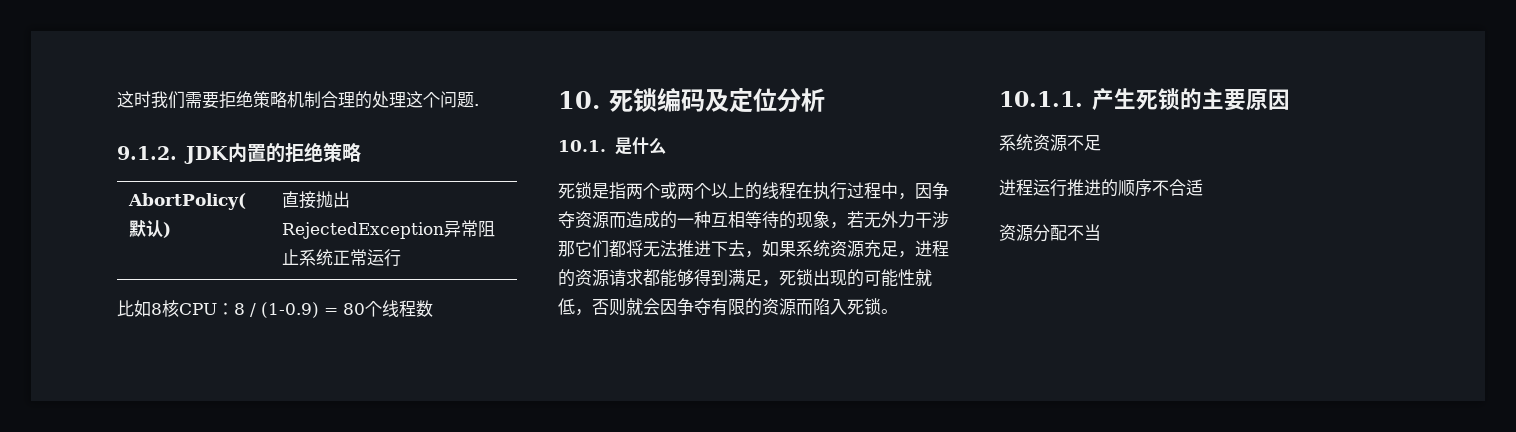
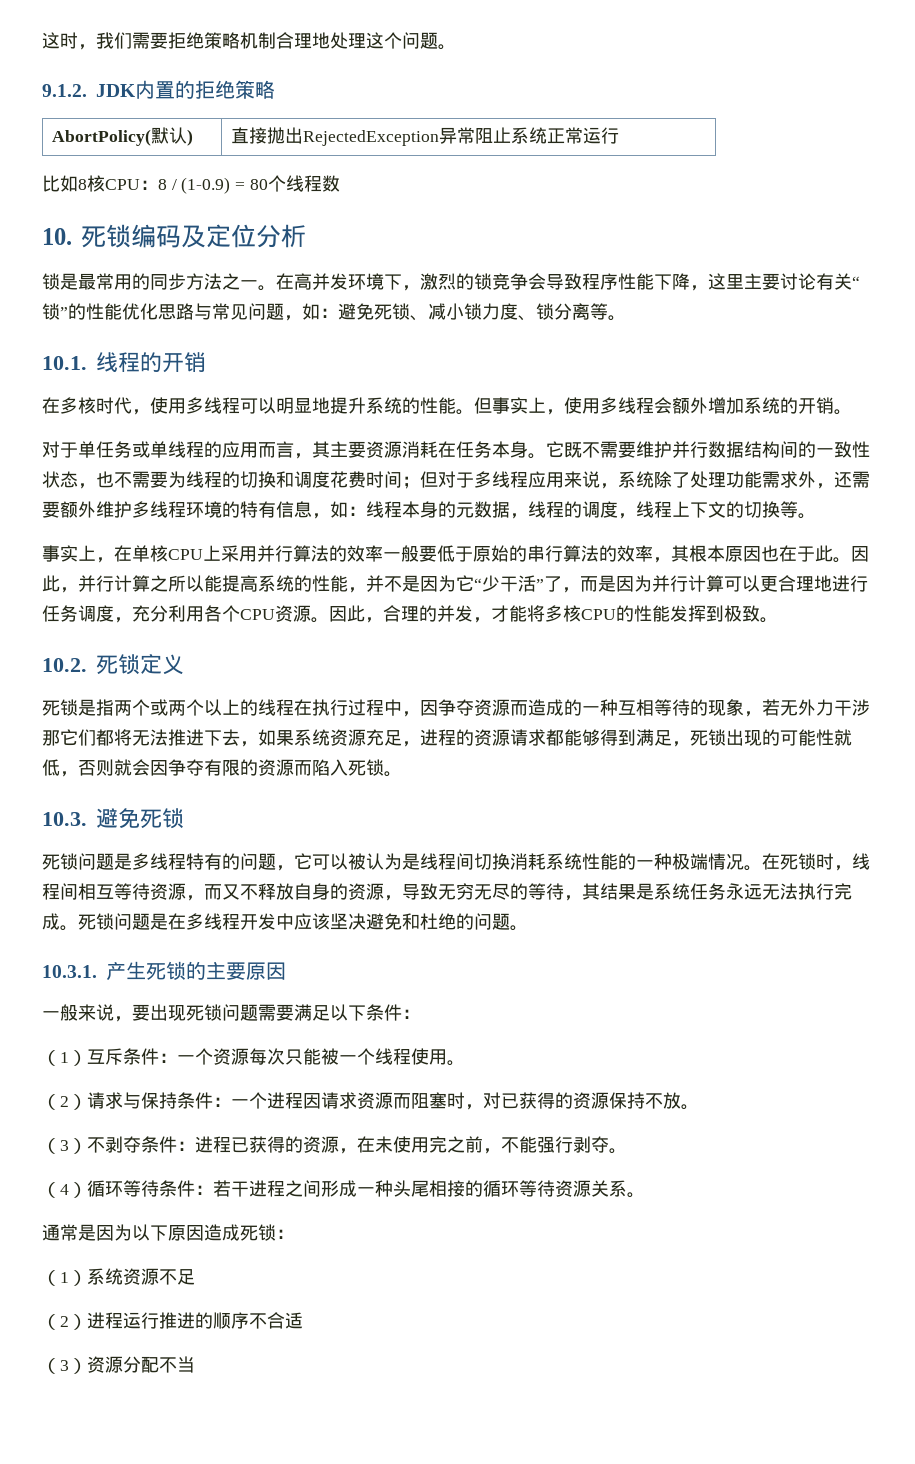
- 这时我们需要拒绝策略机制合理的处理这个问题.
+ 这时，我们需要拒绝策略机制合理地处理这个问题。
- 10.1.是什么
+ 锁是最常用的同步方法之一。在高并发环境下，激烈的锁竞争会导致程序性能下降，这里主要讨论有关“锁”的性能优化思路与常见问题，如：避免死锁、减小锁力度、锁分离等。
+ 10.1.线程的开销
+ 在多核时代，使用多线程可以明显地提升系统的性能。但事实上，使用多线程会额外增加系统的开销。
+ 对于单任务或单线程的应用而言，其主要资源消耗在任务本身。它既不需要维护并行数据结构间的一致性状态，也不需要为线程的切换和调度花费时间；但对于多线程应用来说，系统除了处理功能需求外，还需要额外维护多线程环境的特有信息，如：线程本身的元数据，线程的调度，线程上下文的切换等。
+ 事实上，在单核CPU上采用并行算法的效率一般要低于原始的串行算法的效率，其根本原因也在于此。因此，并行计算之所以能提高系统的性能，并不是因为它“少干活”了，而是因为并行计算可以更合理地进行任务调度，充分利用各个CPU资源。因此，合理的并发，才能将多核CPU的性能发挥到极致。
+ 10.2.死锁定义
- 10.1.1.产生死锁的主要原因
+ 10.3.避免死锁
+ 死锁问题是多线程特有的问题，它可以被认为是线程间切换消耗系统性能的一种极端情况。在死锁时，线程间相互等待资源，而又不释放自身的资源，导致无穷无尽的等待，其结果是系统任务永远无法执行完成。死锁问题是在多线程开发中应该坚决避免和杜绝的问题。
+ 10.3.1.产生死锁的主要原因
- 系统资源不足
+ 一般来说，要出现死锁问题需要满足以下条件：
+ （1）互斥条件：一个资源每次只能被一个线程使用。
+ （2）请求与保持条件：一个进程因请求资源而阻塞时，对已获得的资源保持不放。
+ （3）不剥夺条件：进程已获得的资源，在未使用完之前，不能强行剥夺。
+ （4）循环等待条件：若干进程之间形成一种头尾相接的循环等待资源关系。
+ 通常是因为以下原因造成死锁：
+ （1）系统资源不足
- 进程运行推进的顺序不合适
+ （2）进程运行推进的顺序不合适
- 资源分配不当
+ （3）资源分配不当

